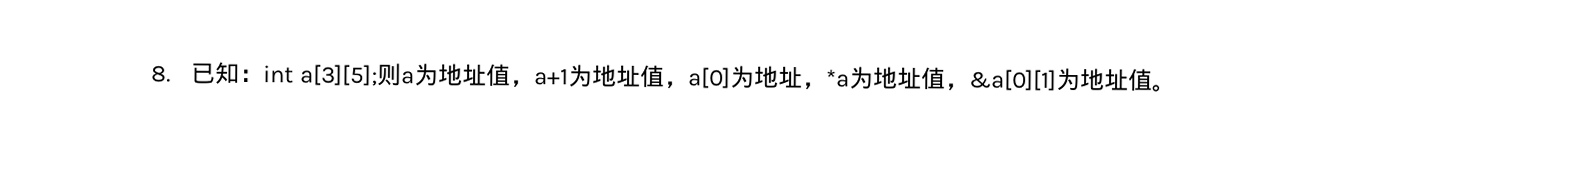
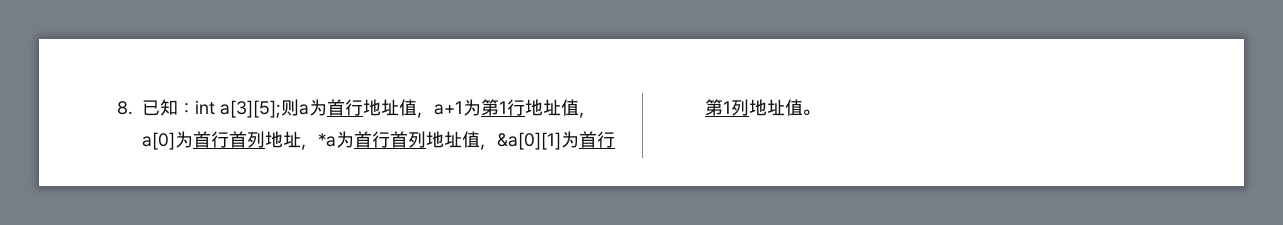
- 8.已知：int a[3][5];则a为地址值，a+1为地址值，a[0]为地址，*a为地址值，&a[0][1]为地址值。
+ 8.已知：int a[3][5];则a为首行地址值，a+1为第1行地址值，a[0]为首行首列地址，*a为首行首列地址值，&a[0][1]为首行第1列地址值。

